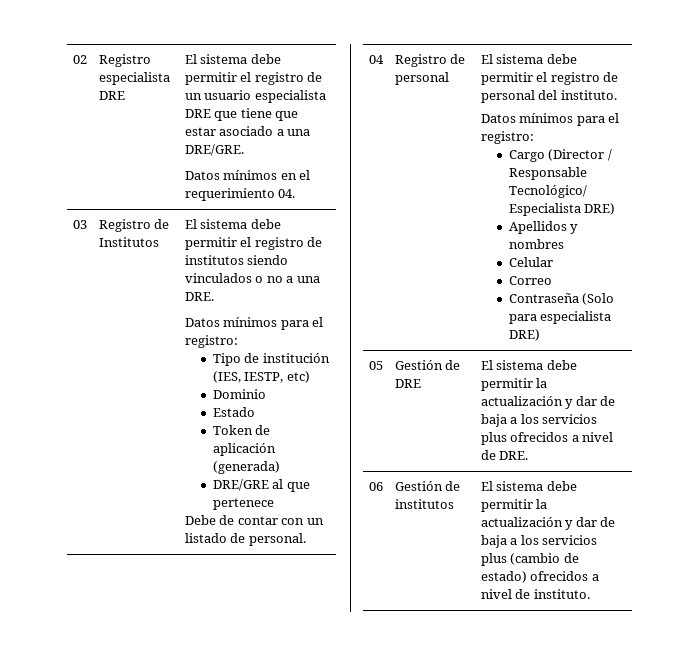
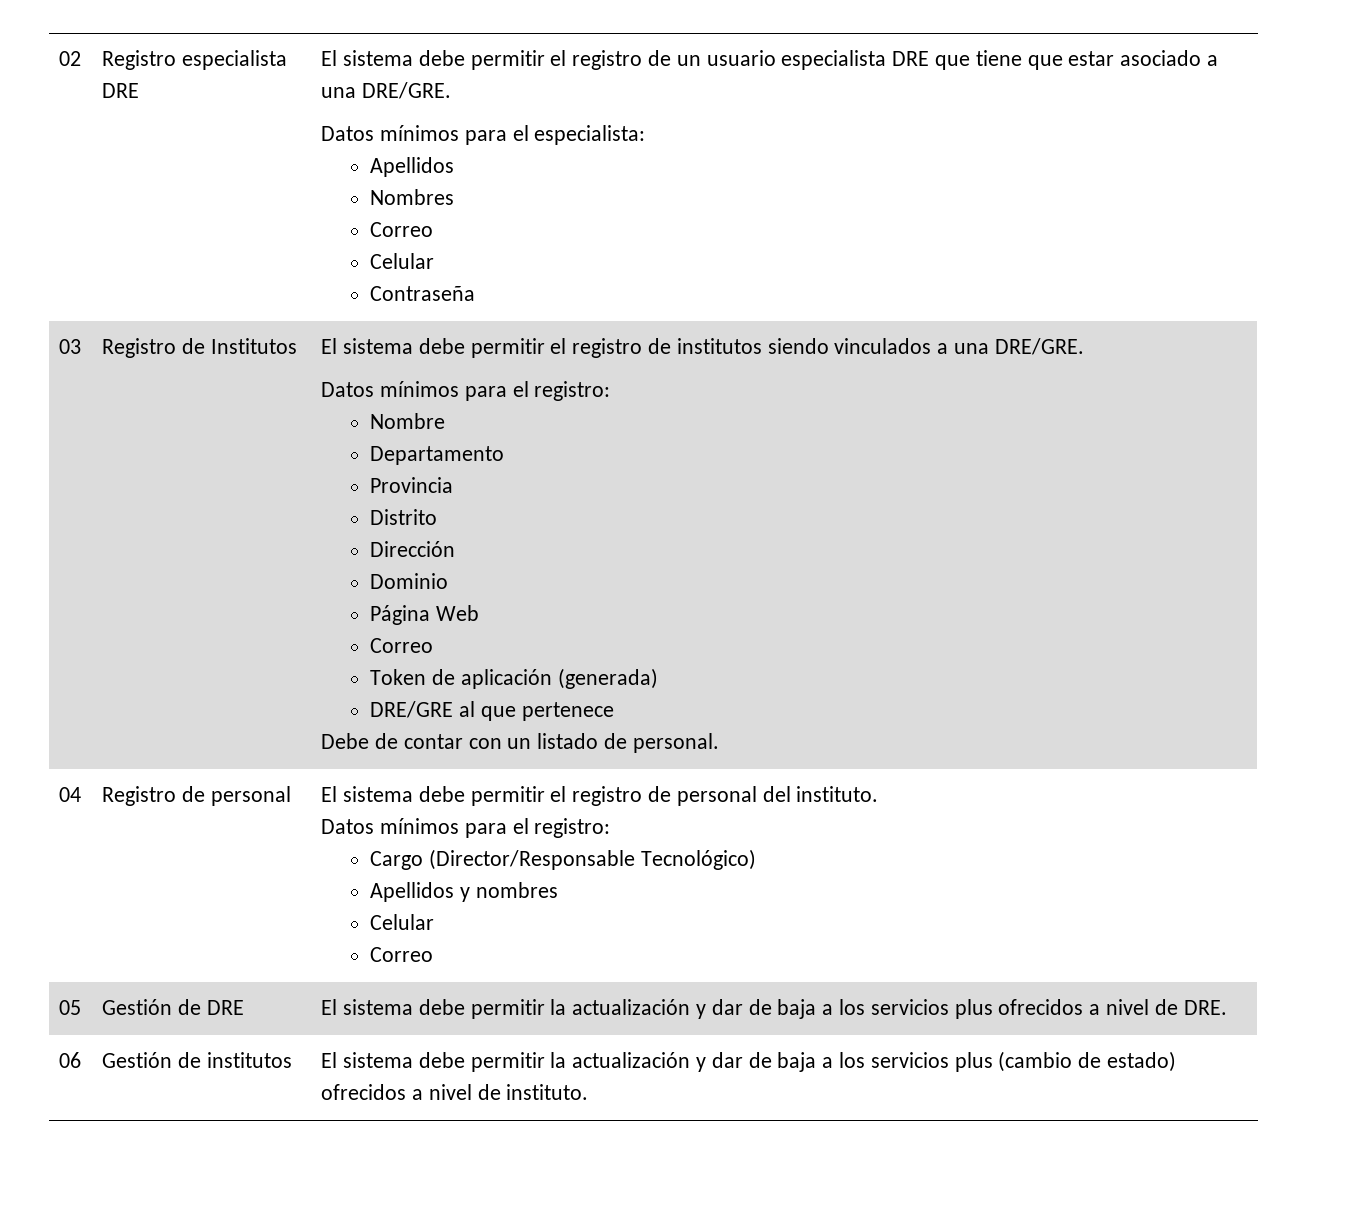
  02 | Registro especialista DRE | El sistema debe permitir el registro de un usuario especialista DRE que tiene que estar asociado a una DRE/GRE.
- Datos mínimos en el requerimiento 04.
+ Datos mínimos para el especialista:
+ Apellidos
+ Nombres
+ Correo
+ Celular
+ Contraseña
- El sistema debe permitir el registro de institutos siendo vinculados o no a una DRE.
+ El sistema debe permitir el registro de institutos siendo vinculados a una DRE/GRE.
  Datos mínimos para el registro:
- Tipo de institución (IES, IESTP, etc)
+ Nombre
+ Departamento
+ Provincia
+ Distrito
+ Dirección
  Dominio
- Estado
+ Página Web
+ Correo
  04 | Registro de personal | El sistema debe permitir el registro de personal del instituto.
  Datos mínimos para el registro:
- Cargo (Director / Responsable Tecnológico/ Especialista DRE)
+ Cargo (Director/Responsable Tecnológico)
  Apellidos y nombres
  Celular
  Correo
- Contraseña (Solo para especialista DRE)

